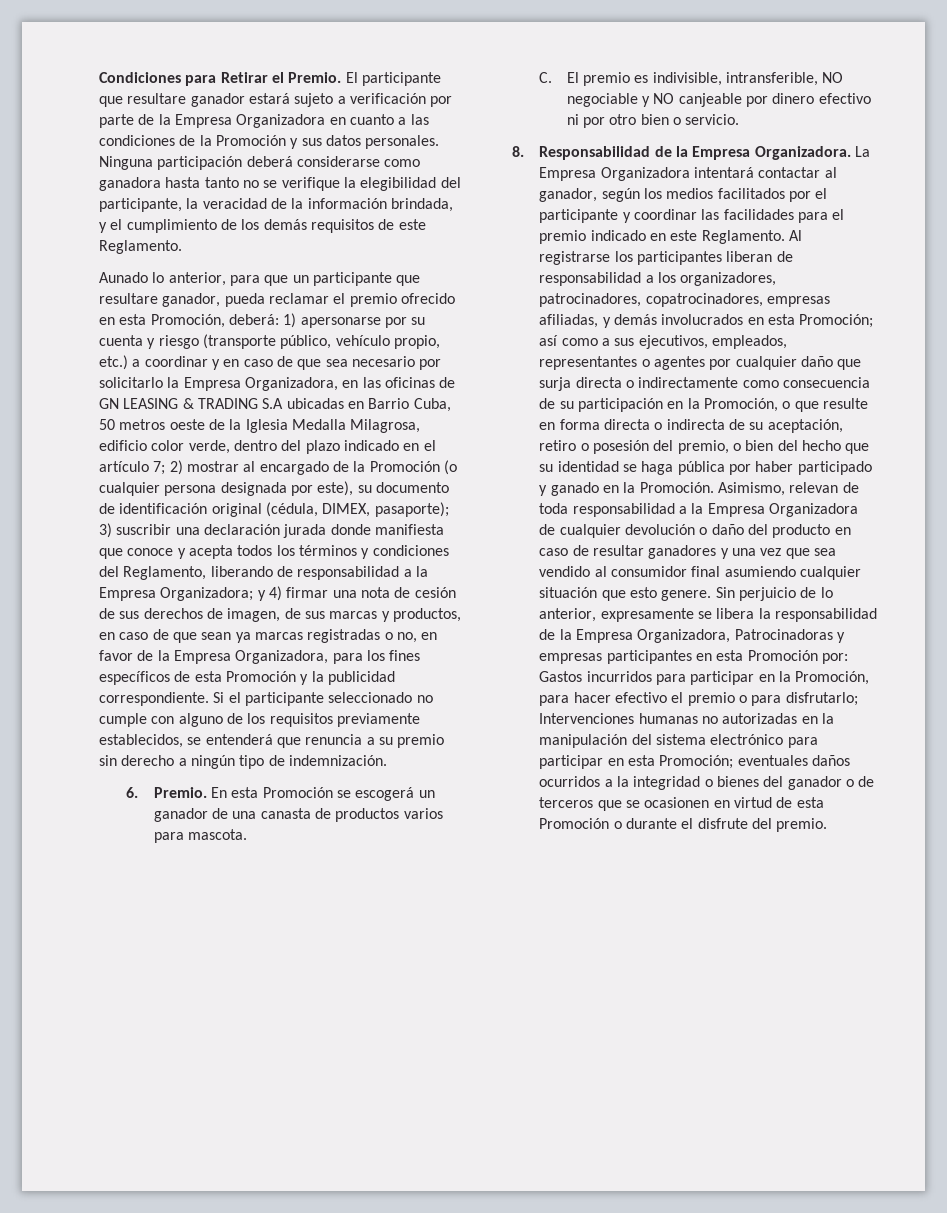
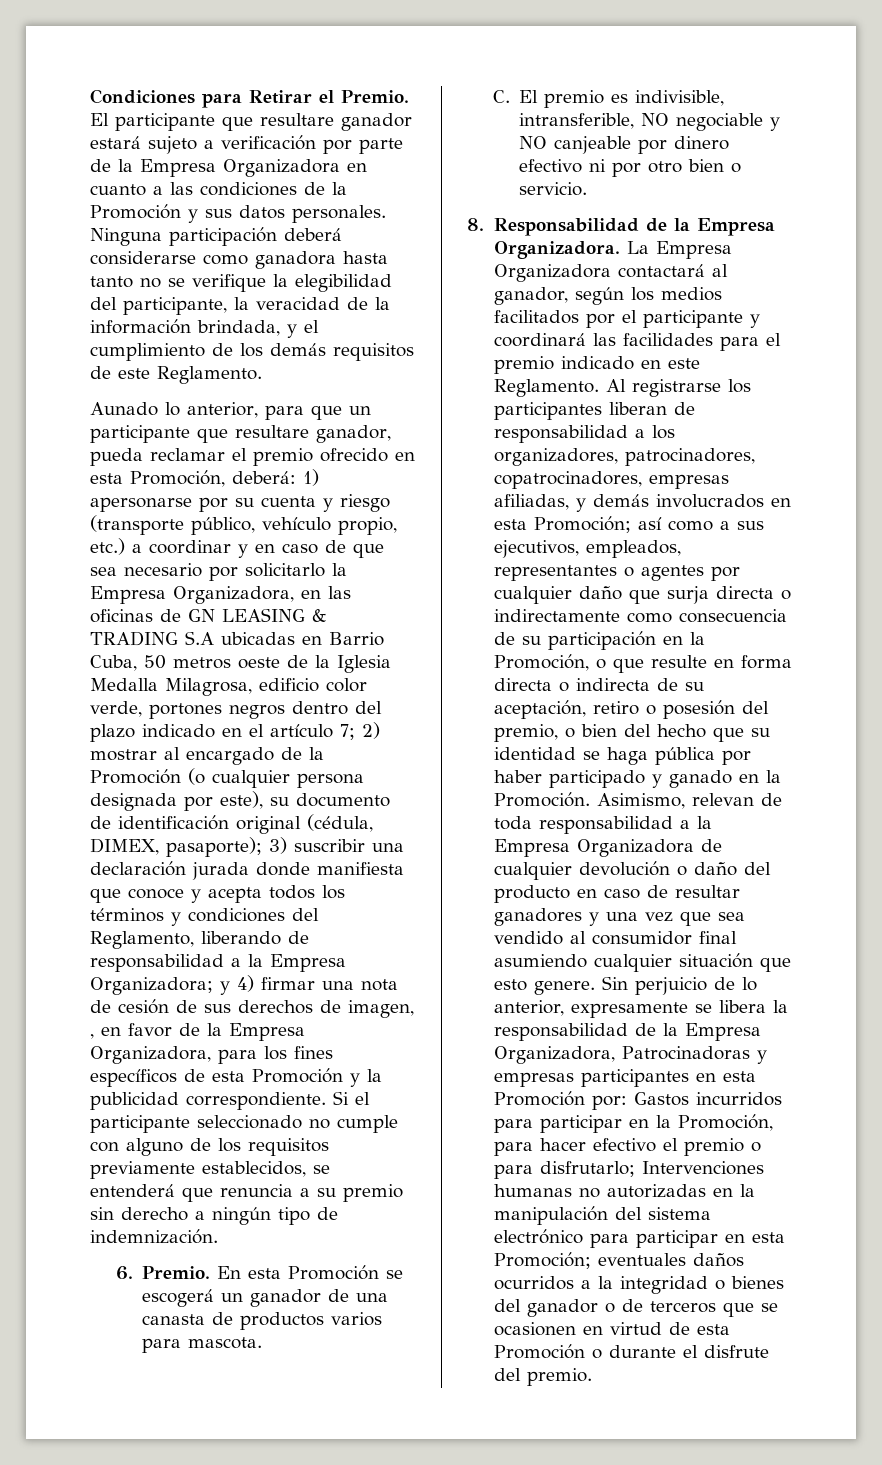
- 1) apersonarse por su cuenta y riesgo (transporte público, vehículo propio, etc.) a coordinar y en caso de que sea necesario por solicitarlo la Empresa Organizadora, en las oficinas de GN LEASING & TRADING S.A ubicadas en Barrio Cuba, 50 metros oeste de la Iglesia Medalla Milagrosa, edificio color verde, dentro del plazo indicado en el artículo 7;
+ 1) apersonarse por su cuenta y riesgo (transporte público, vehículo propio, etc.) a coordinar y en caso de que sea necesario por solicitarlo la Empresa Organizadora, en las oficinas de GN LEASING & TRADING S.A ubicadas en Barrio Cuba, 50 metros oeste de la Iglesia Medalla Milagrosa, edificio color verde, portones negros dentro del plazo indicado en el artículo 7;
- y 4) firmar una nota de cesión de sus derechos de imagen, de sus marcas y productos, en caso de que sean ya marcas registradas o no, en favor de la Empresa Organizadora, para los fines específicos de esta Promoción y la publicidad correspondiente.
+ y 4) firmar una nota de cesión de sus derechos de imagen, , en favor de la Empresa Organizadora, para los fines específicos de esta Promoción y la publicidad correspondiente.
- La Empresa Organizadora intentará contactar al ganador, según los medios facilitados por el participante y coordinar las facilidades para el premio indicado en este Reglamento.
+ La Empresa Organizadora contactará al ganador, según los medios facilitados por el participante y coordinará las facilidades para el premio indicado en este Reglamento.

